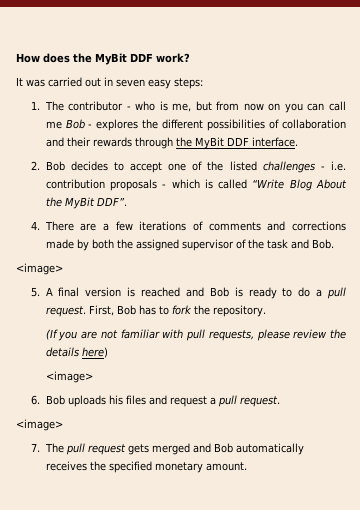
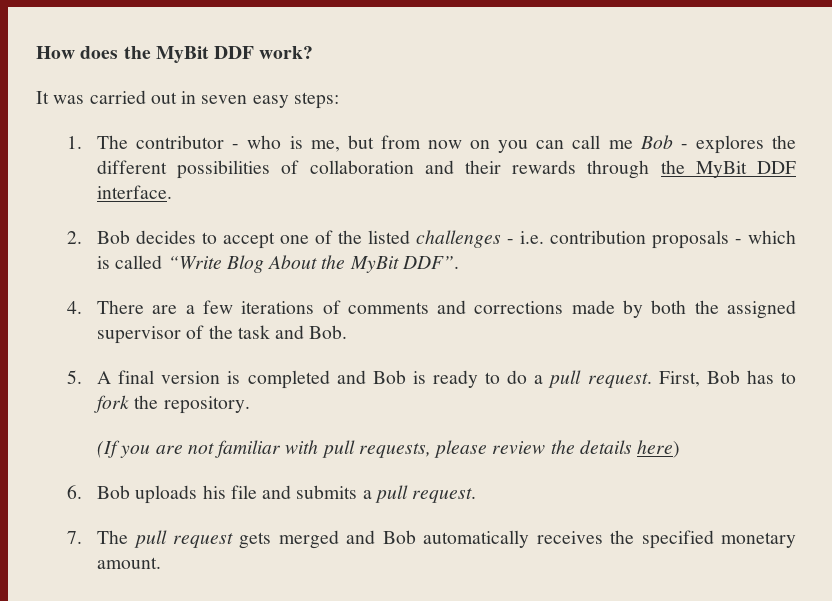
  4. There are a few iterations of comments and corrections made by both the assigned supervisor of the task and Bob.
- <image>
- 5. A final version is reached and Bob is ready to do a pull request.
+ 5. A final version is completed and Bob is ready to do a pull request.
  (If you are not familiar with pull requests, please review the details here)
- <image>
- 6. Bob uploads his files and request a pull request.
- <image>
+ 6. Bob uploads his file and submits a pull request.

